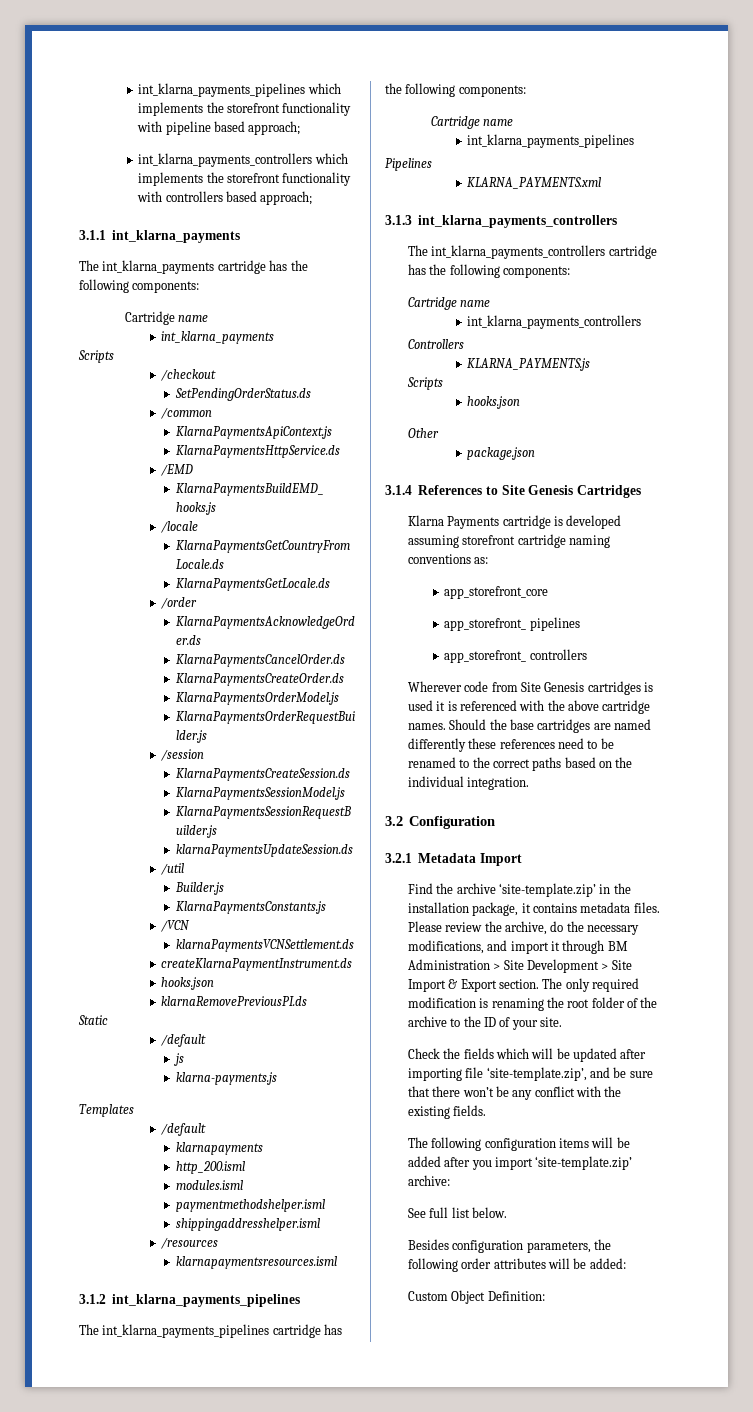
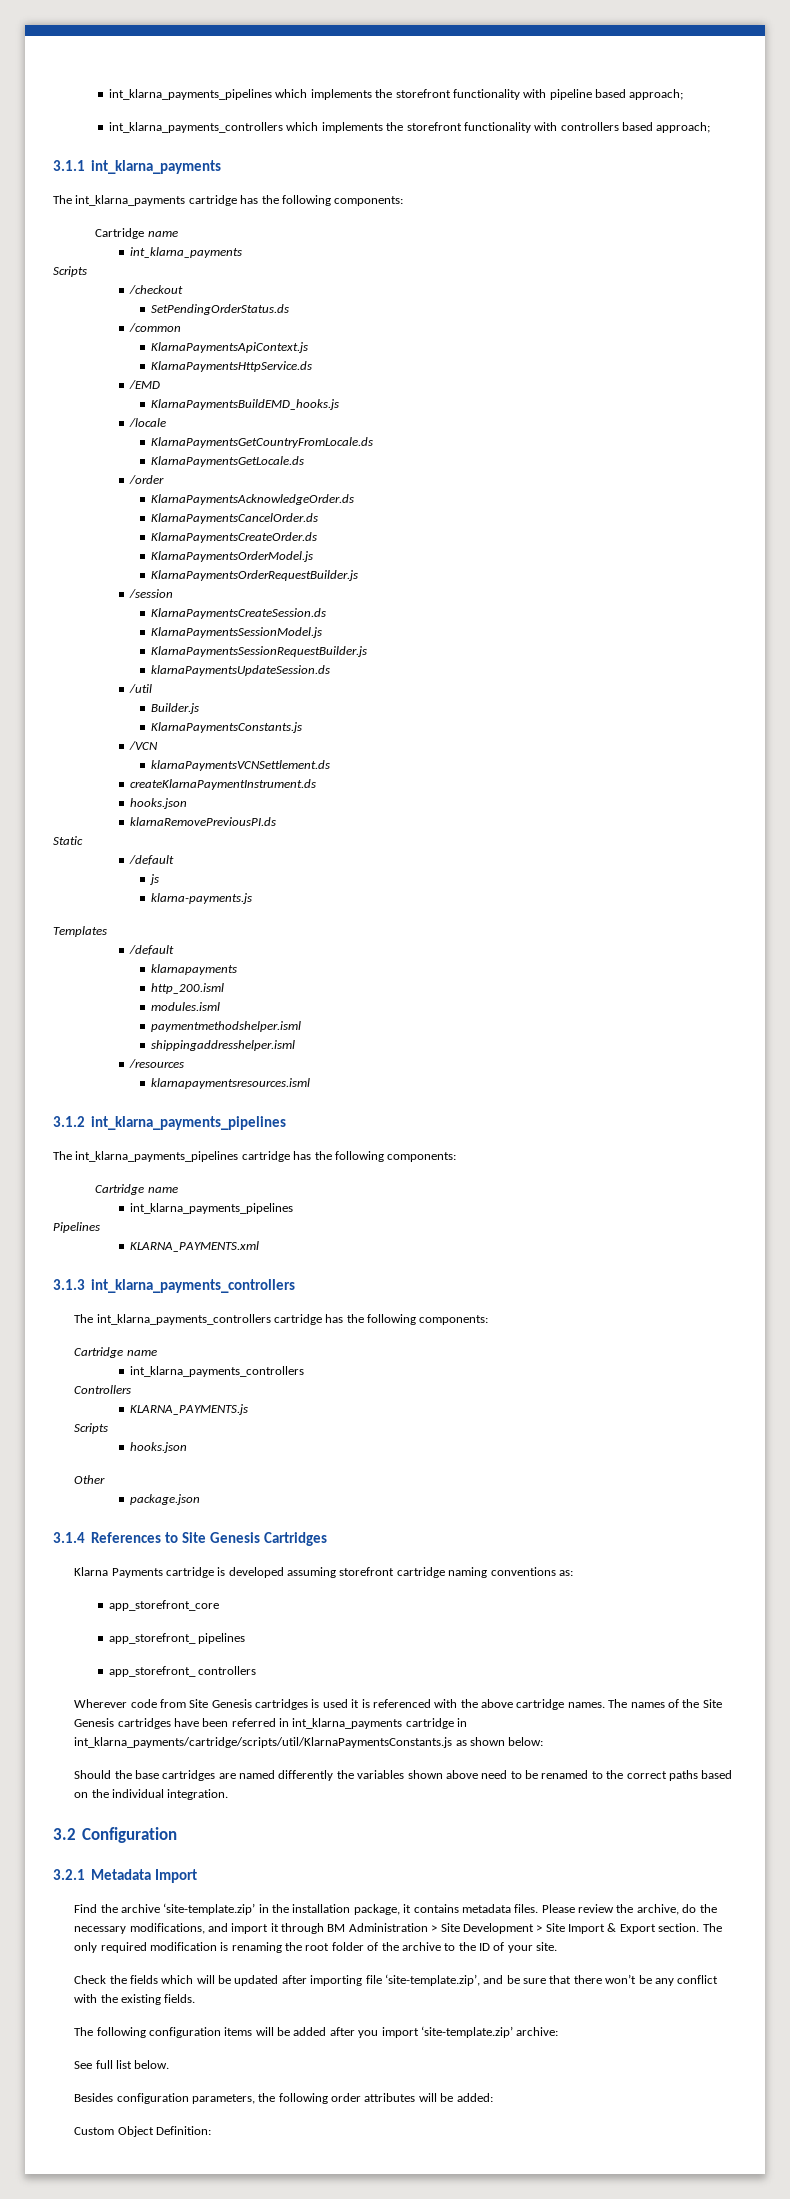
- Wherever code from Site Genesis cartridges is used it is referenced with the above cartridge names. Should the base cartridges are named differently these references need to be renamed to the correct paths based on the individual integration.
+ Wherever code from Site Genesis cartridges is used it is referenced with the above cartridge names. The names of the Site Genesis cartridges have been referred in int_klarna_payments cartridge in int_klarna_payments/cartridge/scripts/util/KlarnaPaymentsConstants.js as shown below:
+ Should the base cartridges are named differently the variables shown above need to be renamed to the correct paths based on the individual integration.

